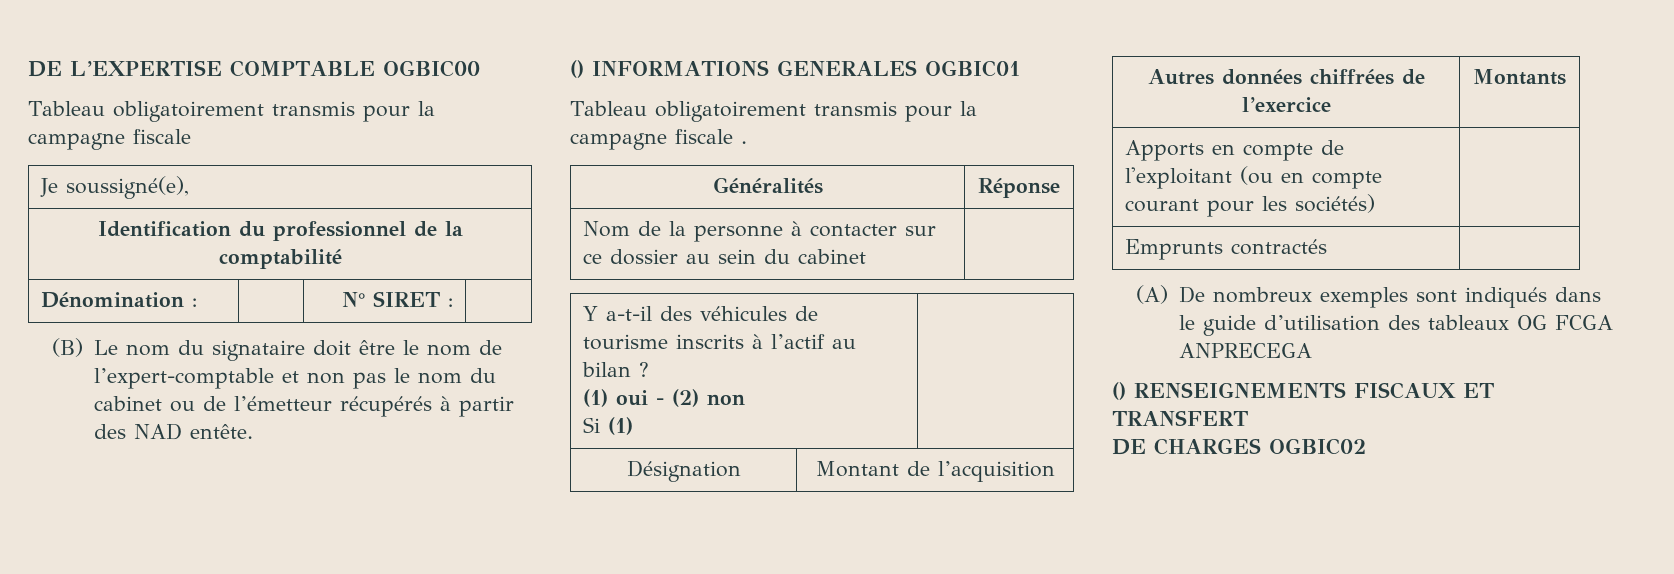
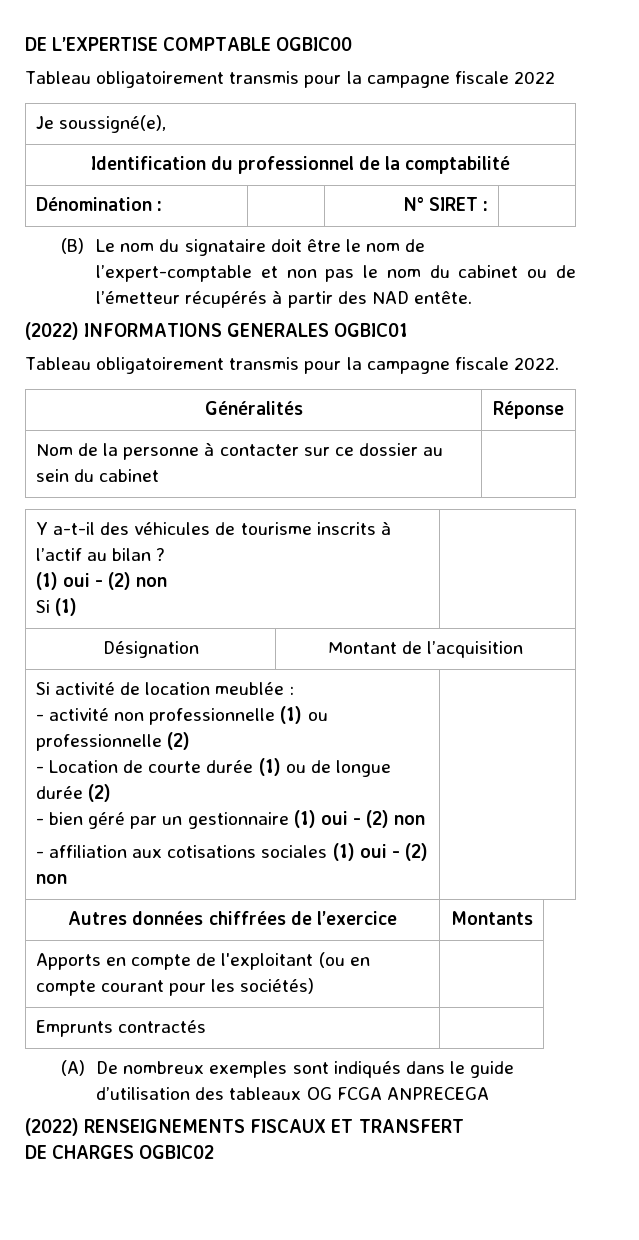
  DE L’EXPERTISE COMPTABLE OGBIC00
- Tableau obligatoirement transmis pour la campagne fiscale
+ Tableau obligatoirement transmis pour la campagne fiscale 2022
- () INFORMATIONS GENERALES OGBIC01
+ (2022) INFORMATIONS GENERALES OGBIC01
- Tableau obligatoirement transmis pour la campagne fiscale .
+ Tableau obligatoirement transmis pour la campagne fiscale 2022.
+ Si activité de location meublée :
+ - activité non professionnelle (1) ou professionnelle (2)
+ - Location de courte durée (1) ou de longue durée (2)
+ - bien géré par un gestionnaire (1) oui - (2) non
+ - affiliation aux cotisations sociales (1) oui - (2) non
- () RENSEIGNEMENTS FISCAUX ET TRANSFERT
+ (2022) RENSEIGNEMENTS FISCAUX ET TRANSFERT

